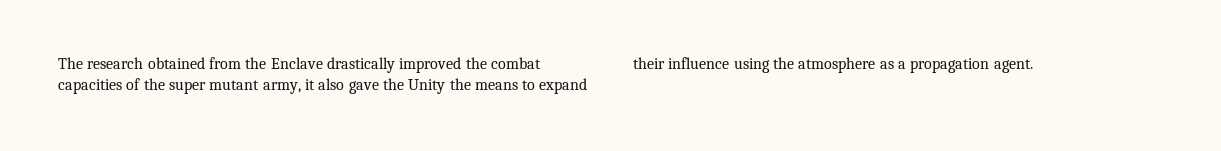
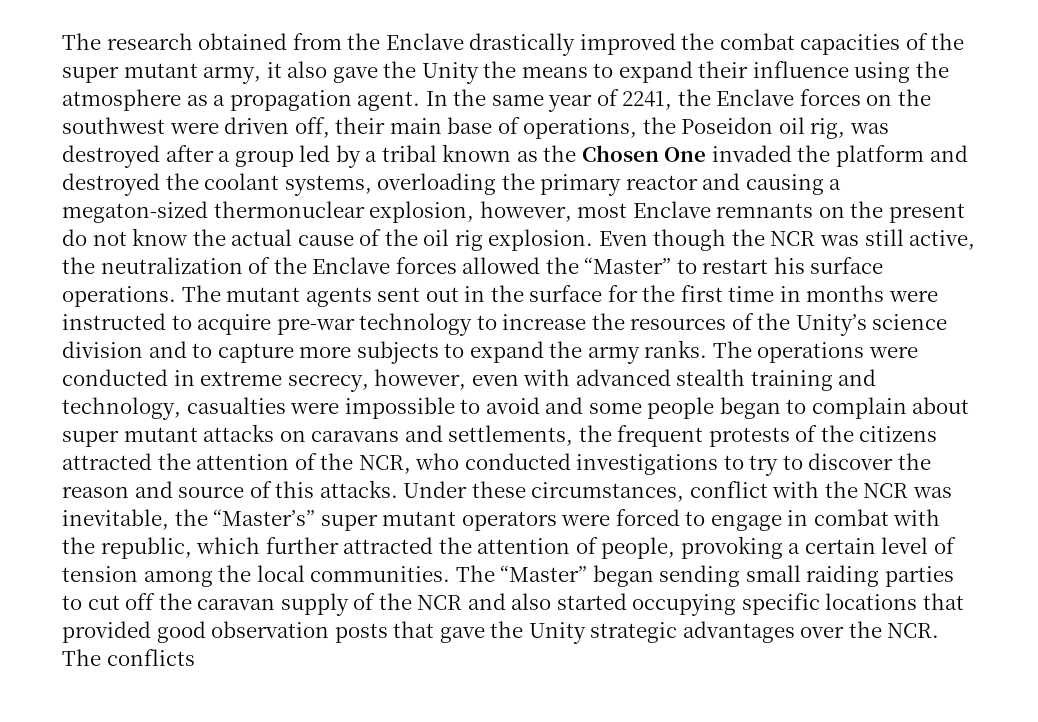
+ In the same year of 2241, the Enclave forces on the southwest were driven off, their main base of operations, the Poseidon oil rig, was destroyed after a group led by a tribal known as the Chosen One invaded the platform and destroyed the coolant systems, overloading the primary reactor and causing a megaton-sized thermonuclear explosion, however, most Enclave remnants on the present do not know the actual cause of the oil rig explosion. Even though the NCR was still active, the neutralization of the Enclave forces allowed the “Master” to restart his surface operations. The mutant agents sent out in the surface for the first time in months were instructed to acquire pre-war technology to increase the resources of the Unity’s science division and to capture more subjects to expand the army ranks. The operations were conducted in extreme secrecy, however, even with advanced stealth training and technology, casualties were impossible to avoid and some people began to complain about super mutant attacks on caravans and settlements, the frequent protests of the citizens attracted the attention of the NCR, who conducted investigations to try to discover the reason and source of this attacks. Under these circumstances, conflict with the NCR was inevitable, the “Master’s” super mutant operators were forced to engage in combat with the republic, which further attracted the attention of people, provoking a certain level of tension among the local communities. The “Master” began sending small raiding parties to cut off the caravan supply of the NCR and also started occupying specific locations that provided good observation posts that gave the Unity strategic advantages over the NCR. The conflicts

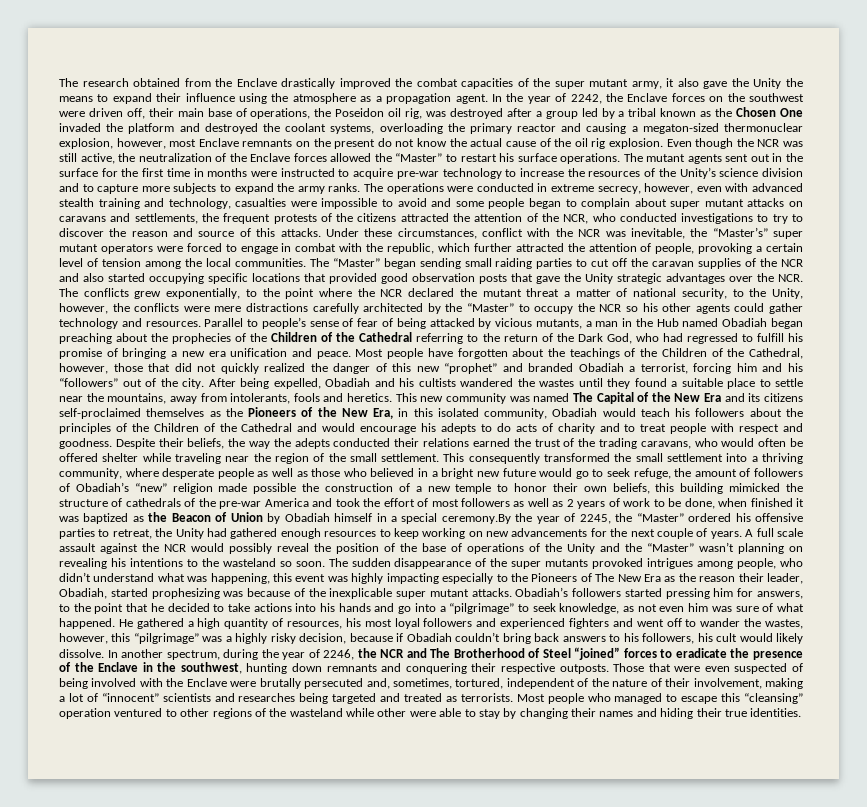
- In the same year of 2241, the Enclave forces on the southwest were driven off, their main base of operations, the Poseidon oil rig, was destroyed after a group led by a tribal known as the Chosen One invaded the platform and destroyed the coolant systems, overloading the primary reactor and causing a megaton-sized thermonuclear explosion, however, most Enclave remnants on the present do not know the actual cause of the oil rig explosion.
+ In the year of 2242, the Enclave forces on the southwest were driven off, their main base of operations, the Poseidon oil rig, was destroyed after a group led by a tribal known as the Chosen One invaded the platform and destroyed the coolant systems, overloading the primary reactor and causing a megaton-sized thermonuclear explosion, however, most Enclave remnants on the present do not know the actual cause of the oil rig explosion.
- The “Master” began sending small raiding parties to cut off the caravan supply of the NCR and also started occupying specific locations that provided good observation posts that gave the Unity strategic advantages over the NCR. The conflicts
+ The “Master” began sending small raiding parties to cut off the caravan supplies of the NCR and also started occupying specific locations that provided good observation posts that gave the Unity strategic advantages over the NCR. The conflicts grew exponentially, to the point where the NCR declared the mutant threat a matter of national security, to the Unity, however, the conflicts were mere distractions carefully architected by the “Master” to occupy the NCR so his other agents could gather technology and resources. Parallel to people’s sense of fear of being attacked by vicious mutants, a man in the Hub named Obadiah began preaching about the prophecies of the Children of the Cathedral referring to the return of the Dark God, who had regressed to fulfill his promise of bringing a new era unification and peace. Most people have forgotten about the teachings of the Children of the Cathedral, however, those that did not quickly realized the danger of this new “prophet” and branded Obadiah a terrorist, forcing him and his “followers” out of the city. After being expelled, Obadiah and his cultists wandered the wastes until they found a suitable place to settle near the mountains, away from intolerants, fools and heretics. This new community was named The Capital of the New Era and its citizens self-proclaimed themselves as the Pioneers of the New Era, in this isolated community, Obadiah would teach his followers about the principles of the Children of the Cathedral and would encourage his adepts to do acts of charity and to treat people with respect and goodness. Despite their beliefs, the way the adepts conducted their relations earned the trust of the trading caravans, who would often be offered shelter while traveling near the region of the small settlement. This consequently transformed the small settlement into a thriving community, where desperate people as well as those who believed in a bright new future would go to seek refuge, the amount of followers of Obadiah’s “new” religion made possible the construction of a new temple to honor their own beliefs, this building mimicked the structure of cathedrals of the pre-war America and took the effort of most followers as well as 2 years of work to be done, when finished it was baptized as the Beacon of Union by Obadiah himself in a special ceremony.By the year of 2245, the “Master” ordered his offensive parties to retreat, the Unity had gathered enough resources to keep working on new advancements for the next couple of years. A full scale assault against the NCR would possibly reveal the position of the base of operations of the Unity and the “Master” wasn’t planning on revealing his intentions to the wasteland so soon. The sudden disappearance of the super mutants provoked intrigues among people, who didn’t understand what was happening, this event was highly impacting especially to the Pioneers of The New Era as the reason their leader, Obadiah, started prophesizing was because of the inexplicable super mutant attacks. Obadiah’s followers started pressing him for answers, to the point that he decided to take actions into his hands and go into a “pilgrimage” to seek knowledge, as not even him was sure of what happened. He gathered a high quantity of resources, his most loyal followers and experienced fighters and went off to wander the wastes, however, this “pilgrimage” was a highly risky decision, because if Obadiah couldn’t bring back answers to his followers, his cult would likely dissolve. In another spectrum, during the year of 2246, the NCR and The Brotherhood of Steel “joined” forces to eradicate the presence of the Enclave in the southwest, hunting down remnants and conquering their respective outposts. Those that were even suspected of being involved with the Enclave were brutally persecuted and, sometimes, tortured, independent of the nature of their involvement, making a lot of “innocent” scientists and researches being targeted and treated as terrorists. Most people who managed to escape this “cleansing” operation ventured to other regions of the wasteland while other were able to stay by changing their names and hiding their true identities.

